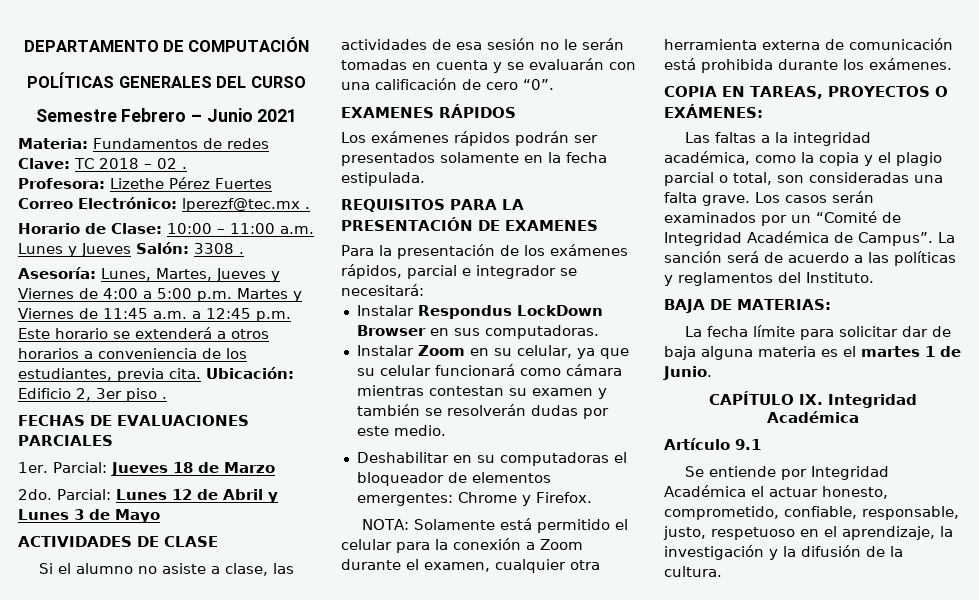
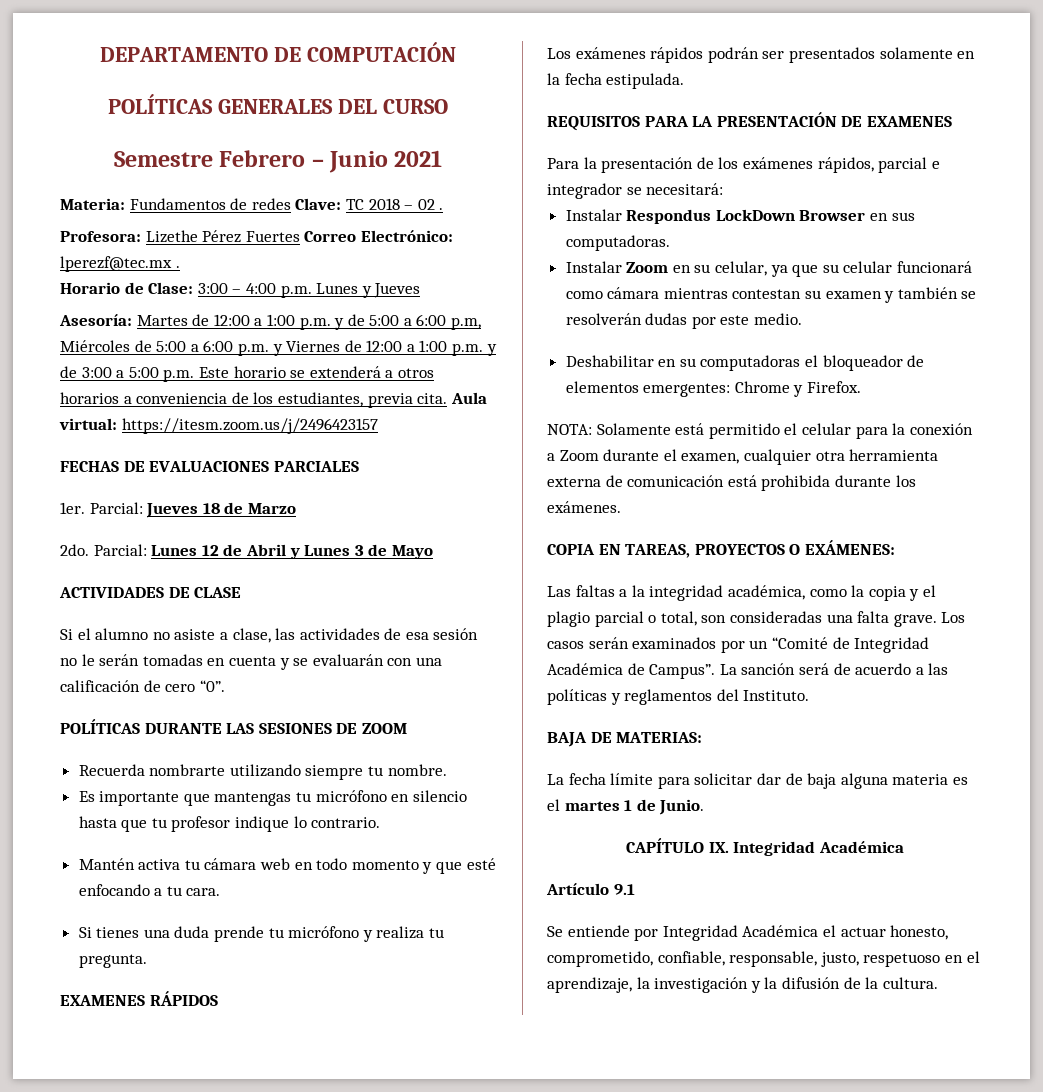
- Horario de Clase: 10:00 – 11:00 a.m. Lunes y Jueves Salón: 3308 .
- Asesoría: Lunes, Martes, Jueves y Viernes de 4:00 a 5:00 p.m. Martes y Viernes de 11:45 a.m. a 12:45 p.m. Este horario se extenderá a otros horarios a conveniencia de los estudiantes, previa cita.
+ Horario de Clase: 3:00 – 4:00 p.m. Lunes y Jueves
+ Asesoría: Martes de 12:00 a 1:00 p.m. y de 5:00 a 6:00 p.m, Miércoles de 5:00 a 6:00 p.m. y Viernes de 12:00 a 1:00 p.m. y de 3:00 a 5:00 p.m. Este horario se extenderá a otros horarios a conveniencia de los estudiantes, previa cita.
- Ubicación: Edificio 2, 3er piso .
+ Aula virtual: https://itesm.zoom.us/j/2496423157
+ POLÍTICAS DURANTE LAS SESIONES DE ZOOM
+ Recuerda nombrarte utilizando siempre tu nombre.
+ Es importante que mantengas tu micrófono en silencio hasta que tu profesor indique lo contrario.
+ Mantén activa tu cámara web en todo momento y que esté enfocando a tu cara.
+ Si tienes una duda prende tu micrófono y realiza tu pregunta.

